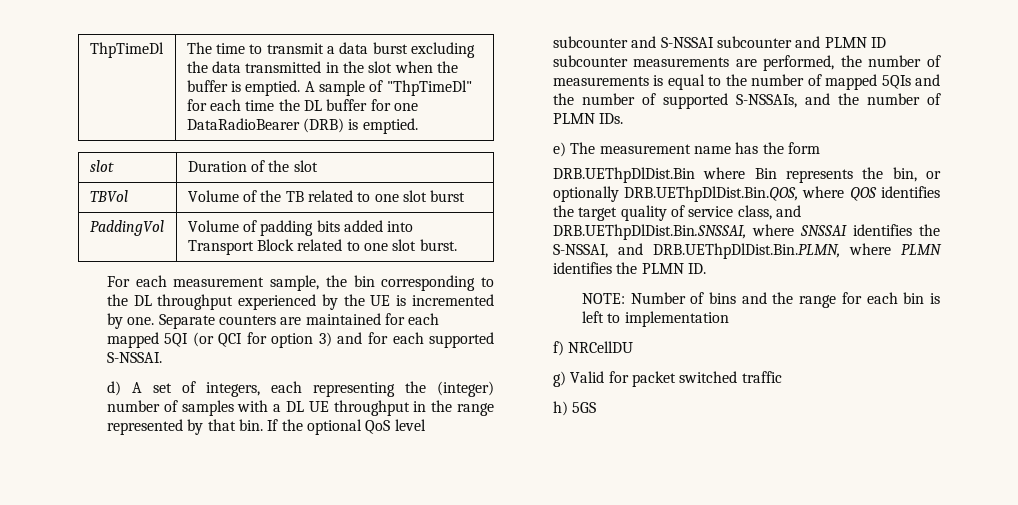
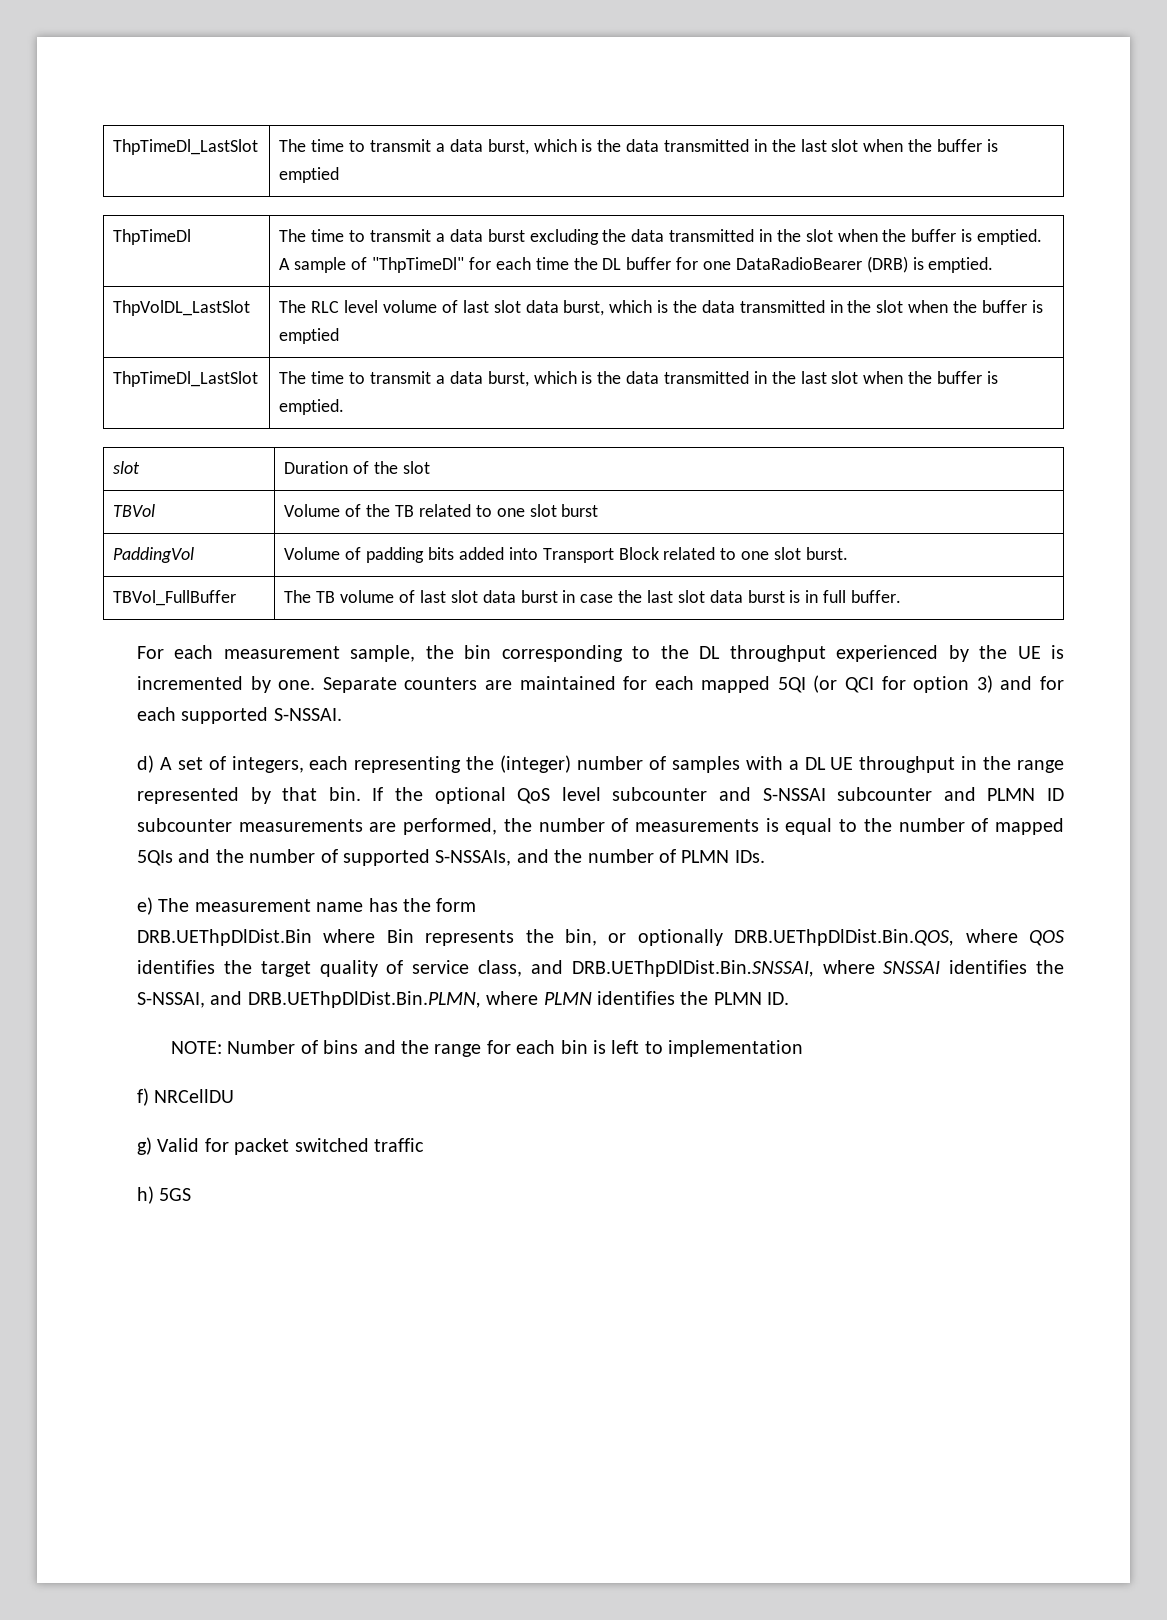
+ ThpTimeDl_LastSlot | The time to transmit a data burst, which is the data transmitted in the last slot when the buffer is emptied
+ ThpVolDL_LastSlot | The RLC level volume of last slot data burst, which is the data transmitted in the slot when the buffer is emptied
+ ThpTimeDl_LastSlot | The time to transmit a data burst, which is the data transmitted in the last slot when the buffer is emptied.
+ TBVol_FullBuffer | The TB volume of last slot data burst in case the last slot data burst is in full buffer.

